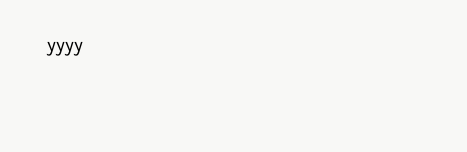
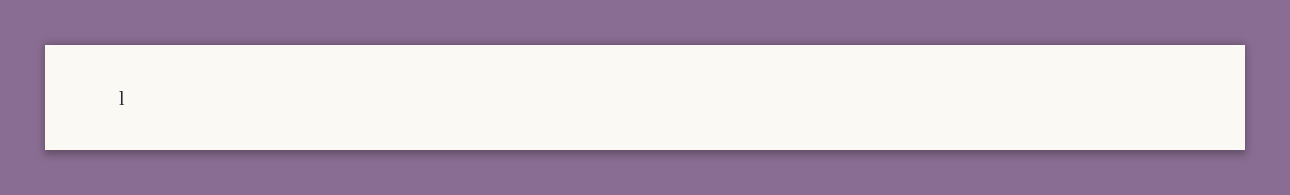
- yyyy
+ l

